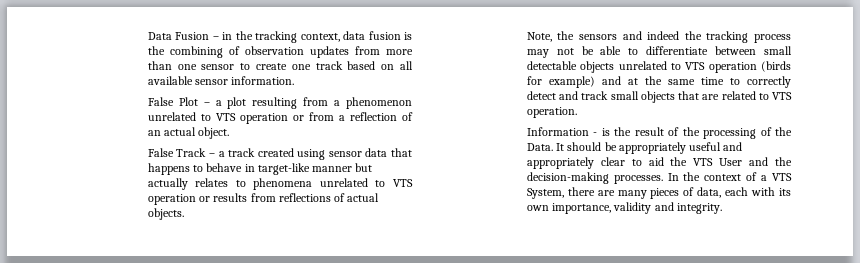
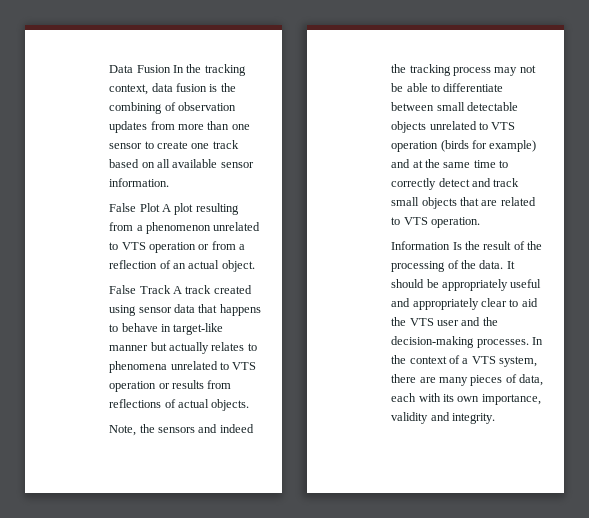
- Data Fusion – in the tracking context, data fusion is the combining of observation updates from more than one sensor to create one track based on all available sensor information.
+ Data Fusion In the tracking context, data fusion is the combining of observation updates from more than one sensor to create one track based on all available sensor information.
- False Plot – a plot resulting from a phenomenon unrelated to VTS operation or from a reflection of an actual object.
+ False Plot A plot resulting from a phenomenon unrelated to VTS operation or from a reflection of an actual object.
- False Track – a track created using sensor data that happens to behave in target-like manner but actually relates to phenomena unrelated to VTS operation or results from reflections of actual objects.
+ False Track A track created using sensor data that happens to behave in target-like manner but actually relates to phenomena unrelated to VTS operation or results from reflections of actual objects.
- Information - is the result of the processing of the Data.
+ Information Is the result of the processing of the data.
- It should be appropriately useful and appropriately clear to aid the VTS User and the decision-making processes.
+ It should be appropriately useful and appropriately clear to aid the VTS user and the decision-making processes.
- In the context of a VTS System, there are many pieces of data, each with its own importance, validity and integrity.
+ In the context of a VTS system, there are many pieces of data, each with its own importance, validity and integrity.

